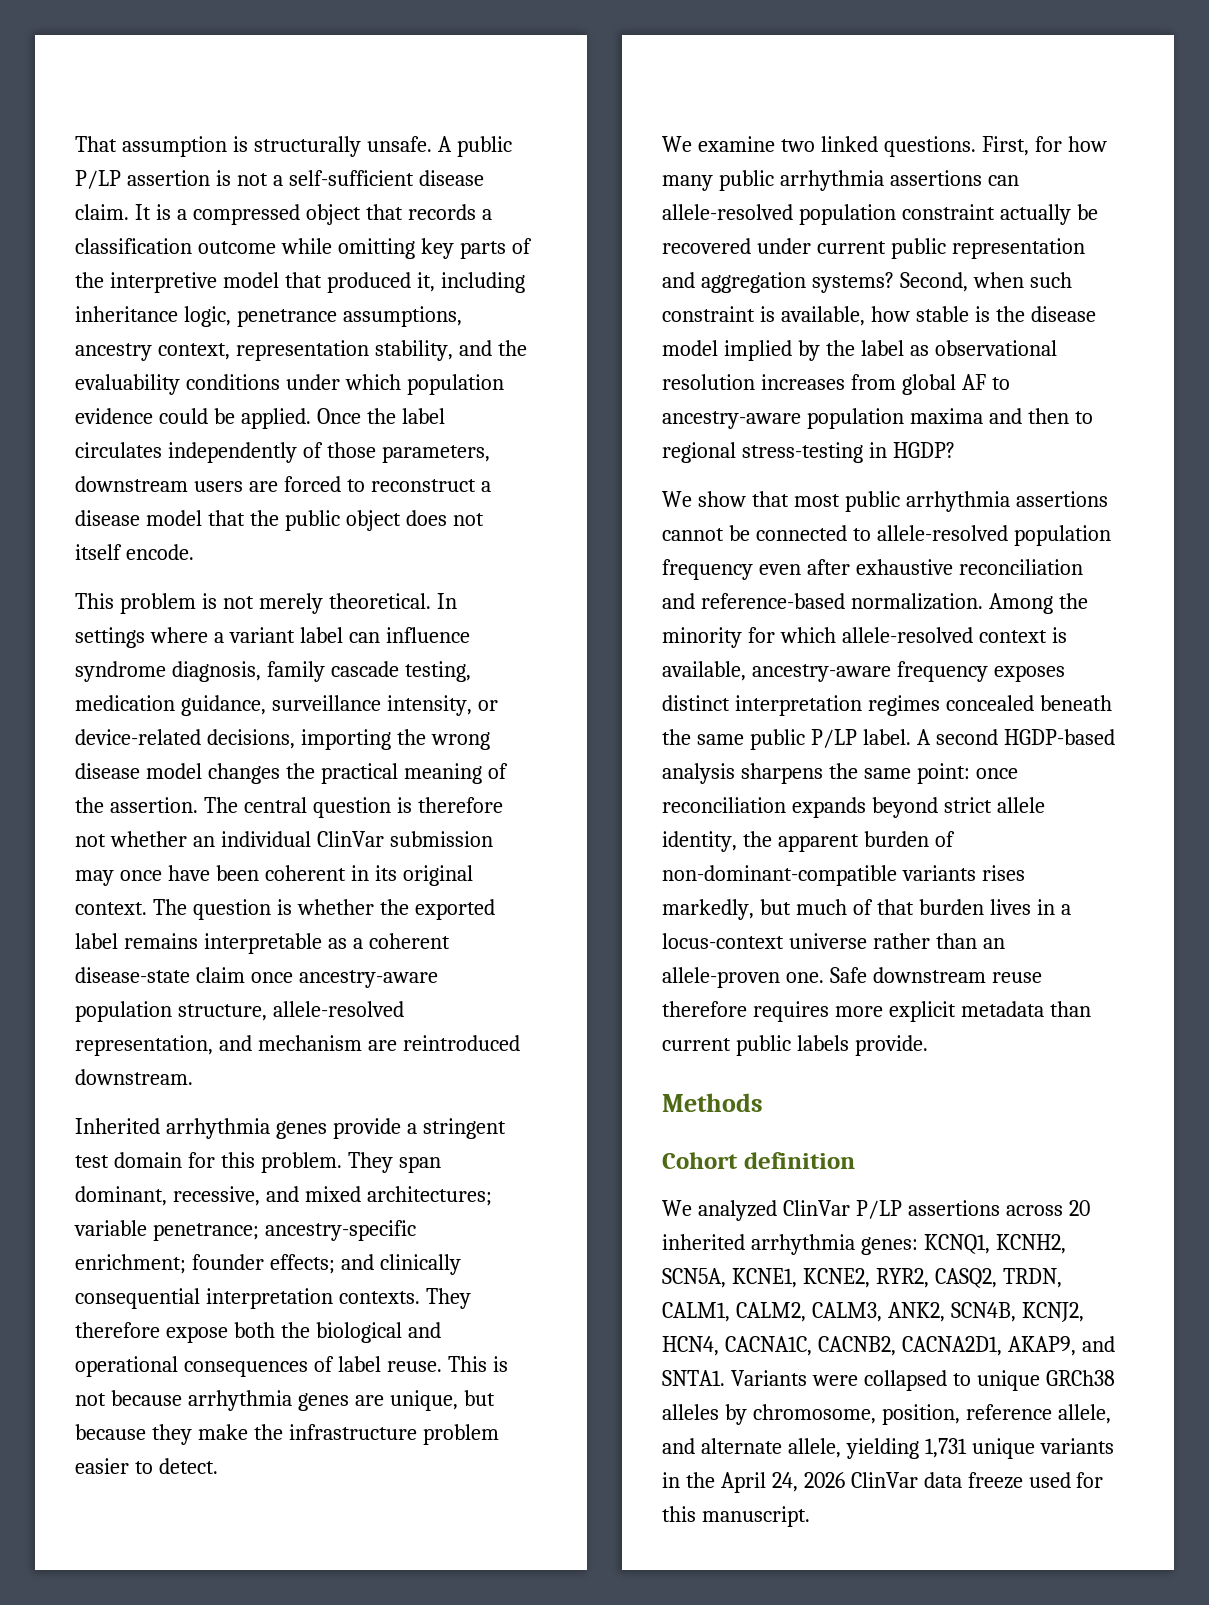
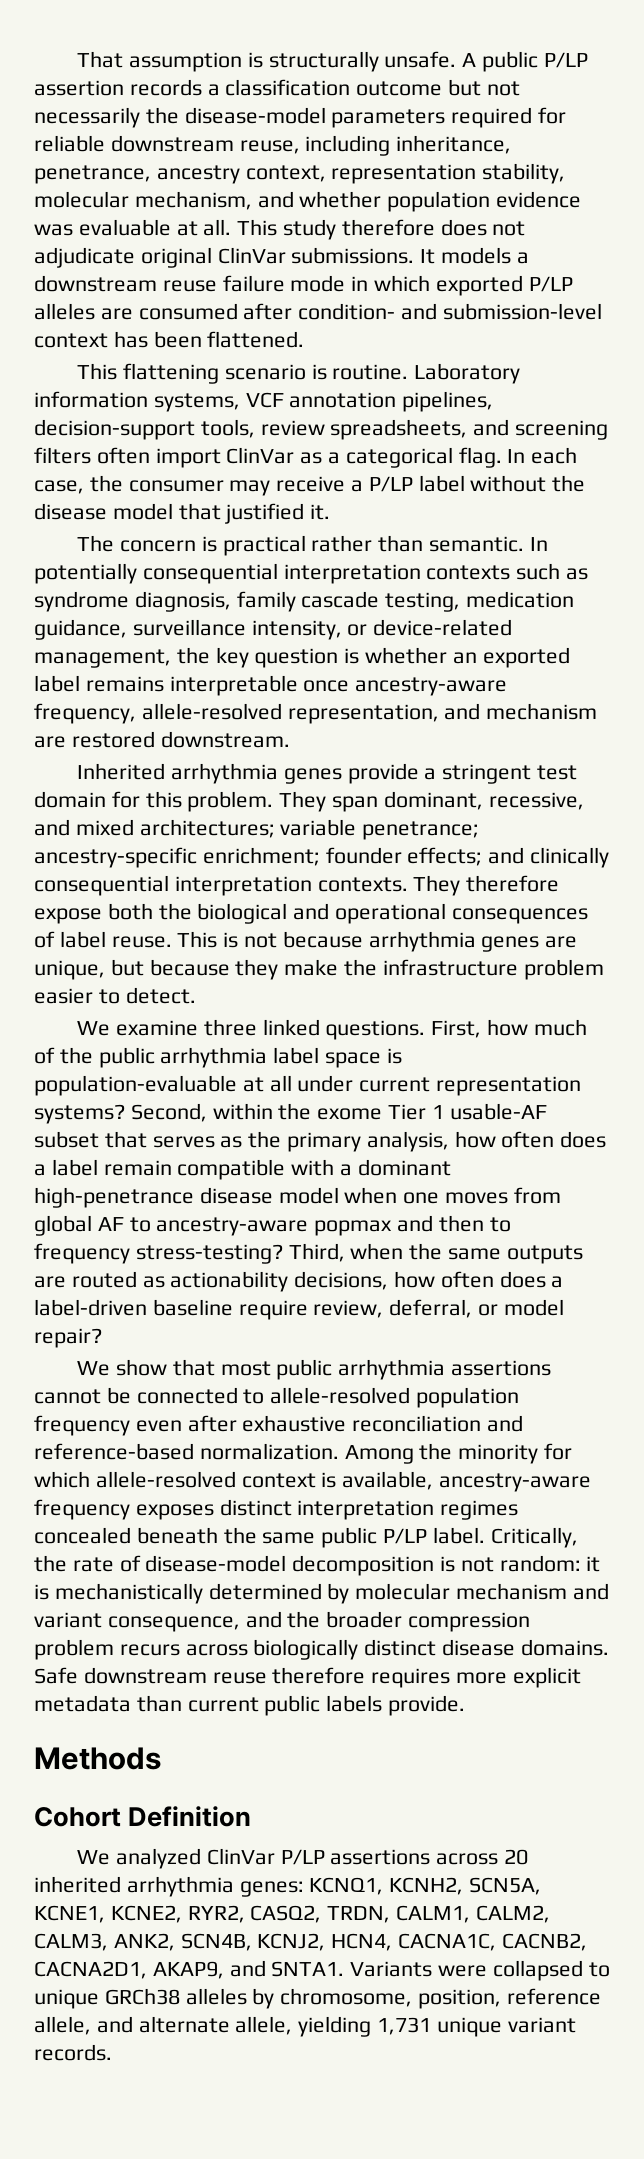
- A public P/LP assertion is not a self-sufficient disease claim. It is a compressed object that records a classification outcome while omitting key parts of the interpretive model that produced it, including inheritance logic, penetrance assumptions, ancestry context, representation stability, and the evaluability conditions under which population evidence could be applied. Once the label circulates independently of those parameters, downstream users are forced to reconstruct a disease model that the public object does not itself encode.
- This problem is not merely theoretical. In settings where a variant label can influence syndrome diagnosis, family cascade testing, medication guidance, surveillance intensity, or device-related decisions, importing the wrong disease model changes the practical meaning of the assertion. The central question is therefore not whether an individual ClinVar submission may once have been coherent in its original context. The question is whether the exported label remains interpretable as a coherent disease-state claim once ancestry-aware population structure, allele-resolved representation, and mechanism are reintroduced downstream.
+ A public P/LP assertion records a classification outcome but not necessarily the disease-model parameters required for reliable downstream reuse, including inheritance, penetrance, ancestry context, representation stability, molecular mechanism, and whether population evidence was evaluable at all. This study therefore does not adjudicate original ClinVar submissions. It models a downstream reuse failure mode in which exported P/LP alleles are consumed after condition- and submission-level context has been flattened.
+ This flattening scenario is routine. Laboratory information systems, VCF annotation pipelines, decision-support tools, review spreadsheets, and screening filters often import ClinVar as a categorical flag. In each case, the consumer may receive a P/LP label without the disease model that justified it.
+ The concern is practical rather than semantic. In potentially consequential interpretation contexts such as syndrome diagnosis, family cascade testing, medication guidance, surveillance intensity, or device-related management, the key question is whether an exported label remains interpretable once ancestry-aware frequency, allele-resolved representation, and mechanism are restored downstream.
- We examine two linked questions.
+ We examine three linked questions.
- First, for how many public arrhythmia assertions can allele-resolved population constraint actually be recovered under current public representation and aggregation systems? Second, when such constraint is available, how stable is the disease model implied by the label as observational resolution increases from global AF to ancestry-aware population maxima and then to regional stress-testing in HGDP?
+ First, how much of the public arrhythmia label space is population-evaluable at all under current representation systems? Second, within the exome Tier 1 usable-AF subset that serves as the primary analysis, how often does a label remain compatible with a dominant high-penetrance disease model when one moves from global AF to ancestry-aware popmax and then to frequency stress-testing? Third, when the same outputs are routed as actionability decisions, how often does a label-driven baseline require review, deferral, or model repair?
- A second HGDP-based analysis sharpens the same point: once reconciliation expands beyond strict allele identity, the apparent burden of non-dominant-compatible variants rises markedly, but much of that burden lives in a locus-context universe rather than an allele-proven one.
+ Critically, the rate of disease-model decomposition is not random: it is mechanistically determined by molecular mechanism and variant consequence, and the broader compression problem recurs across biologically distinct disease domains.
- Cohort definition
+ Cohort Definition
- Variants were collapsed to unique GRCh38 alleles by chromosome, position, reference allele, and alternate allele, yielding 1,731 unique variants in the April 24, 2026 ClinVar data freeze used for this manuscript.
+ Variants were collapsed to unique GRCh38 alleles by chromosome, position, reference allele, and alternate allele, yielding 1,731 unique variant records.

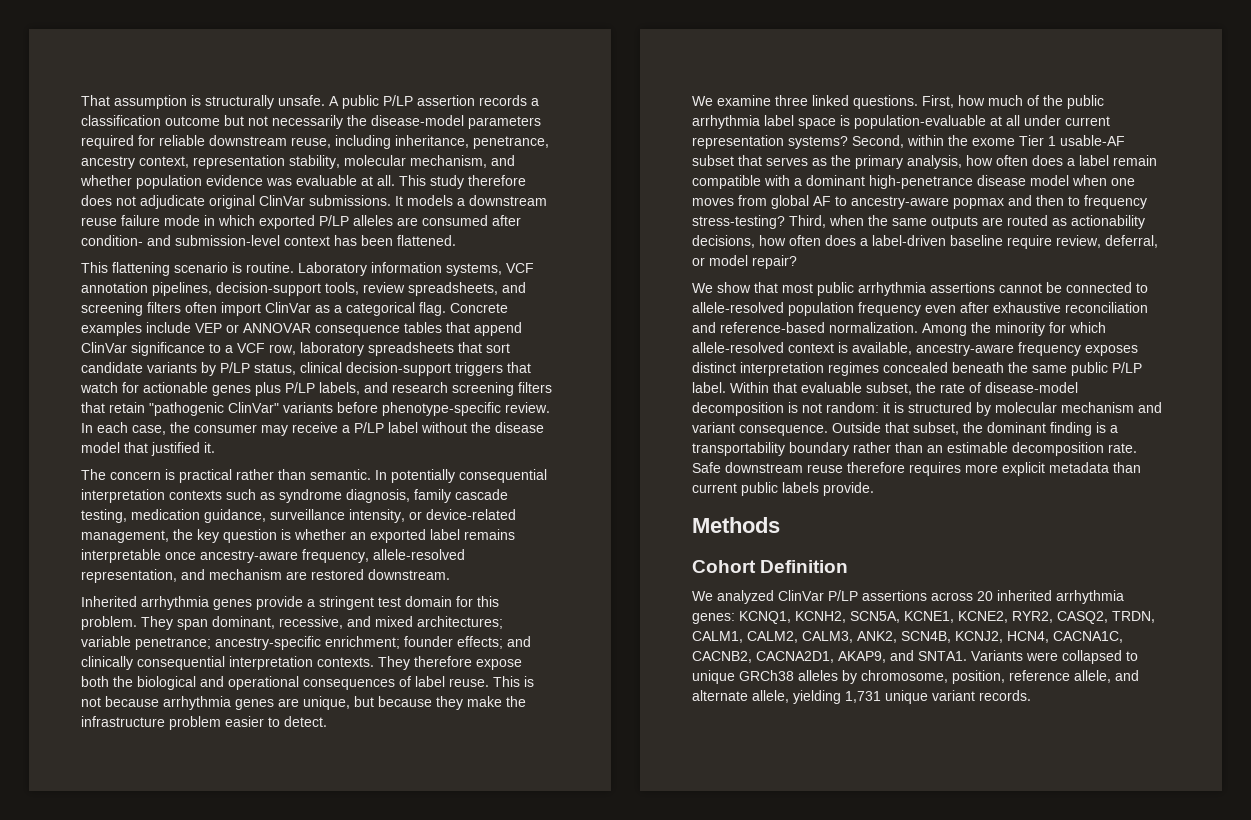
+ Concrete examples include VEP or ANNOVAR consequence tables that append ClinVar significance to a VCF row, laboratory spreadsheets that sort candidate variants by P/LP status, clinical decision-support triggers that watch for actionable genes plus P/LP labels, and research screening filters that retain "pathogenic ClinVar" variants before phenotype-specific review.
- Critically, the rate of disease-model decomposition is not random: it is mechanistically determined by molecular mechanism and variant consequence, and the broader compression problem recurs across biologically distinct disease domains.
+ Within that evaluable subset, the rate of disease-model decomposition is not random: it is structured by molecular mechanism and variant consequence. Outside that subset, the dominant finding is a transportability boundary rather than an estimable decomposition rate.

